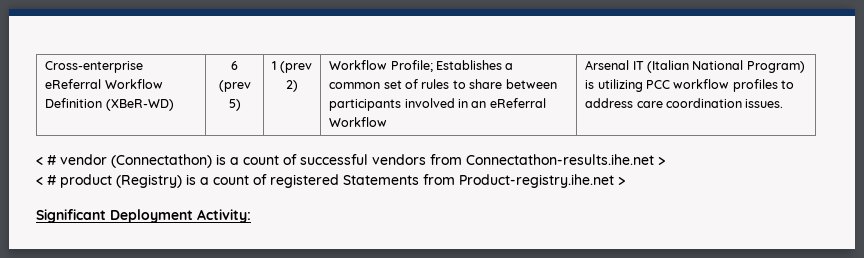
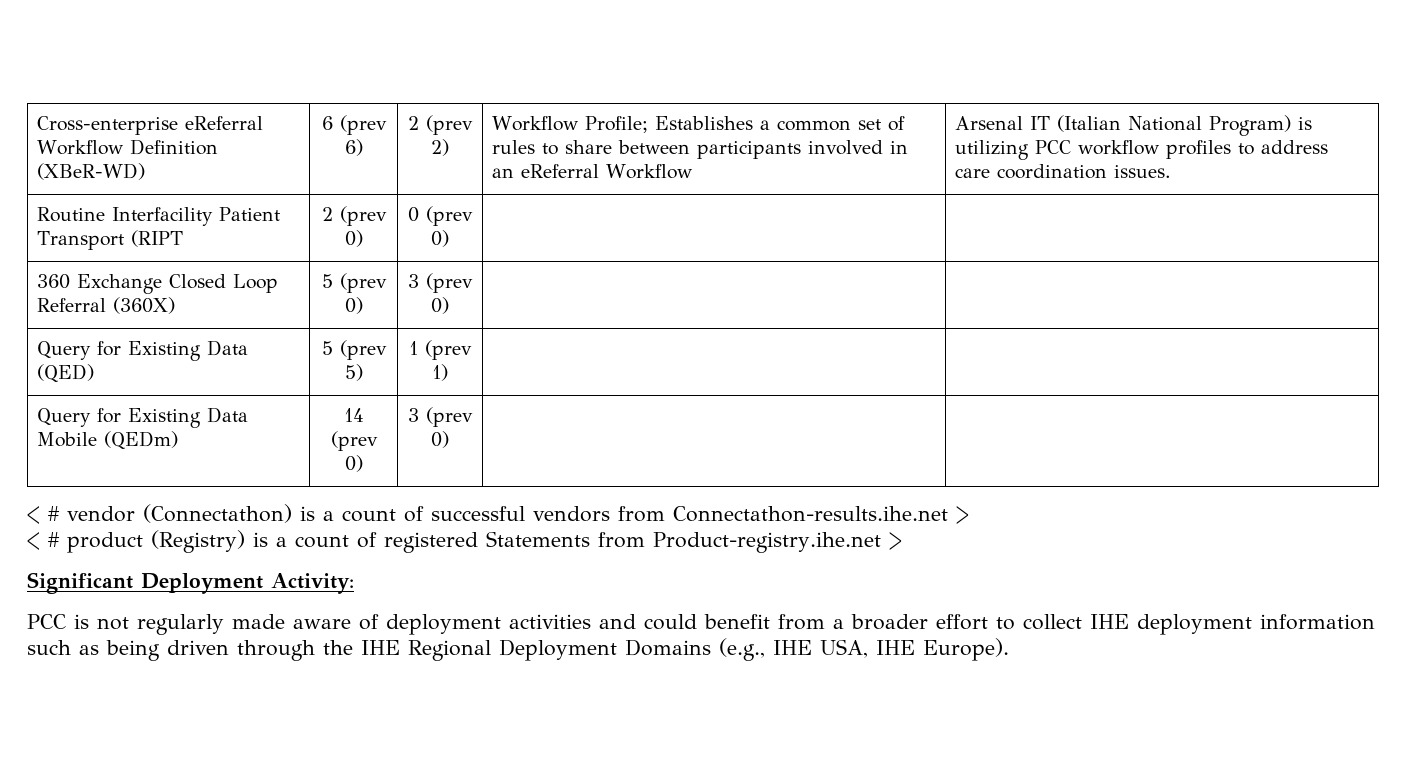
- 6 (prev 5) | 1 (prev 2)
+ 6 (prev 6) | 2 (prev 2)
+ Routine Interfacility Patient Transport (RIPT | 2 (prev 0) | 0 (prev 0) | |
+ 360 Exchange Closed Loop Referral (360X) | 5 (prev 0) | 3 (prev 0) | |
+ Query for Existing Data (QED) | 5 (prev 5) | 1 (prev 1) | |
+ Query for Existing Data Mobile (QEDm) | 14 (prev 0) | 3 (prev 0) | |
+ PCC is not regularly made aware of deployment activities and could benefit from a broader effort to collect IHE deployment information such as being driven through the IHE Regional Deployment Domains (e.g., IHE USA, IHE Europe).

